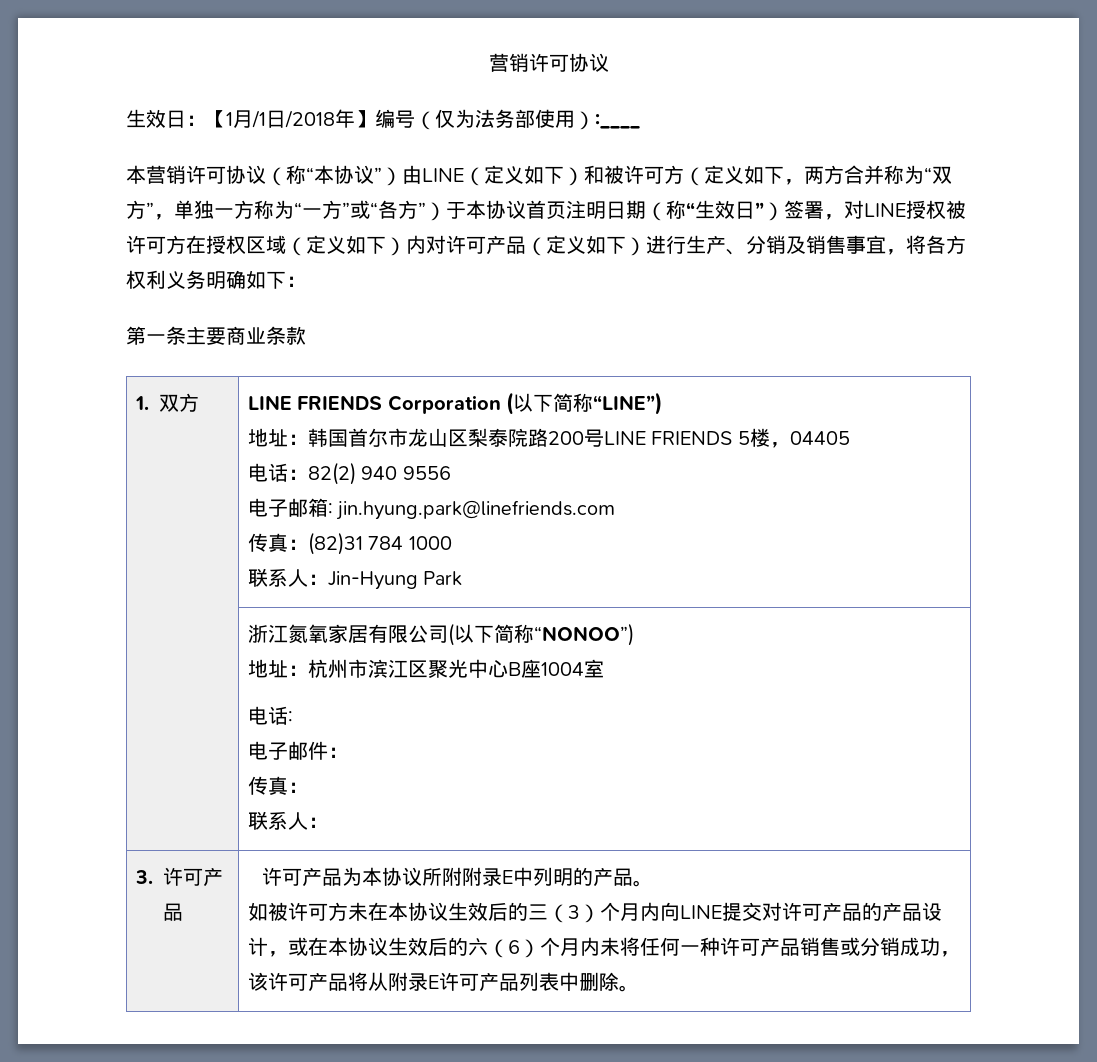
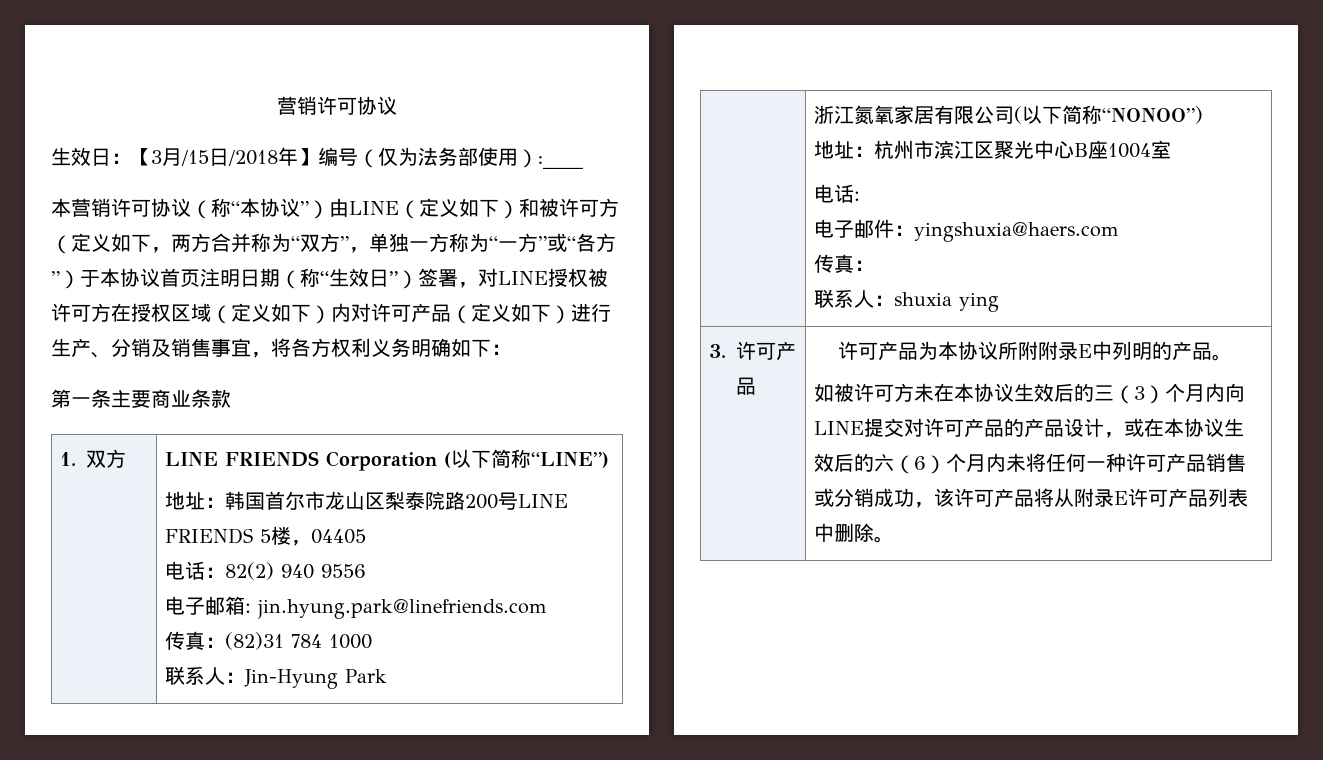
- 生效日：【1月/1日/2018年】编号（仅为法务部使用）:____
+ 生效日：【3月/15日/2018年】编号（仅为法务部使用）:____
  | 浙江氮氧家居有限公司(以下简称“NONOO”)
  地址：杭州市滨江区聚光中心B座1004室
  电话:
- 电子邮件：
+ 电子邮件：yingshuxia@haers.com
  传真：
- 联系人：
+ 联系人：shuxia ying

